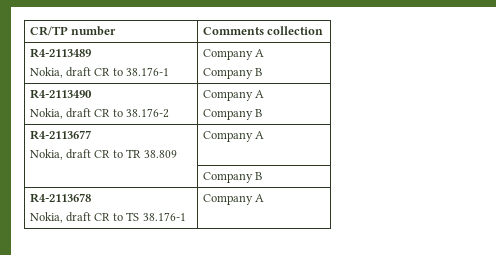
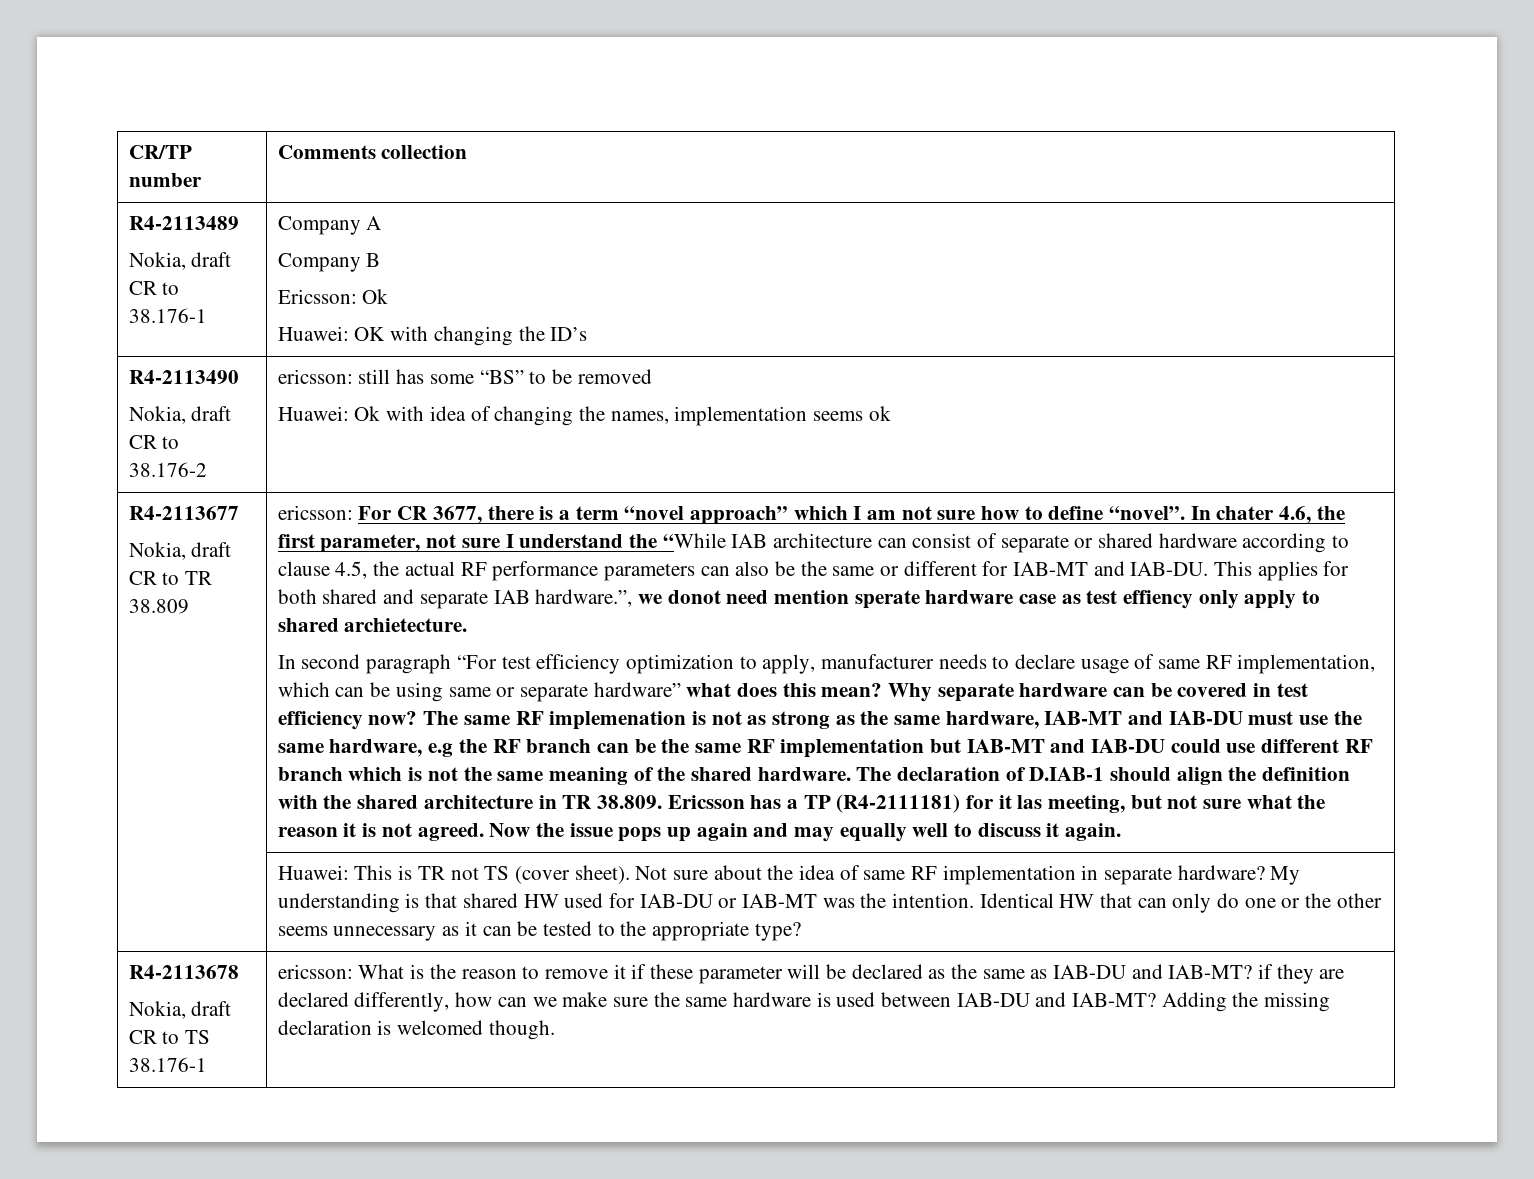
  R4-2113489
  Nokia, draft CR to 38.176-1 | Company A
  Company B
+ Ericsson: Ok
+ Huawei: OK with changing the ID’s
  R4-2113490
- Nokia, draft CR to 38.176-2 | Company A
- Company B
+ Nokia, draft CR to 38.176-2 | ericsson: still has some “BS” to be removed
+ Huawei: Ok with idea of changing the names, implementation seems ok
- Nokia, draft CR to TR 38.809 | Company A
- | Company B
+ Nokia, draft CR to TR 38.809 | ericsson: For CR 3677, there is a term “novel approach” which I am not sure how to define “novel”. In chater 4.6, the first parameter, not sure I understand the “While IAB architecture can consist of separate or shared hardware according to clause 4.5, the actual RF performance parameters can also be the same or different for IAB-MT and IAB-DU. This applies for both shared and separate IAB hardware.”, we donot need mention sperate hardware case as test effiency only apply to shared archietecture.
+ In second paragraph “For test efficiency optimization to apply, manufacturer needs to declare usage of same RF implementation, which can be using same or separate hardware” what does this mean? Why separate hardware can be covered in test efficiency now? The same RF implemenation is not as strong as the same hardware, IAB-MT and IAB-DU must use the same hardware, e.g the RF branch can be the same RF implementation but IAB-MT and IAB-DU could use different RF branch which is not the same meaning of the shared hardware. The declaration of D.IAB-1 should align the definition with the shared architecture in TR 38.809. Ericsson has a TP (R4-2111181) for it las meeting, but not sure what the reason it is not agreed. Now the issue pops up again and may equally well to discuss it again.
+ | Huawei: This is TR not TS (cover sheet). Not sure about the idea of same RF implementation in separate hardware? My understanding is that shared HW used for IAB-DU or IAB-MT was the intention. Identical HW that can only do one or the other seems unnecessary as it can be tested to the appropriate type?
- Nokia, draft CR to TS 38.176-1 | Company A
+ Nokia, draft CR to TS 38.176-1 | ericsson: What is the reason to remove it if these parameter will be declared as the same as IAB-DU and IAB-MT? if they are declared differently, how can we make sure the same hardware is used between IAB-DU and IAB-MT? Adding the missing declaration is welcomed though.

